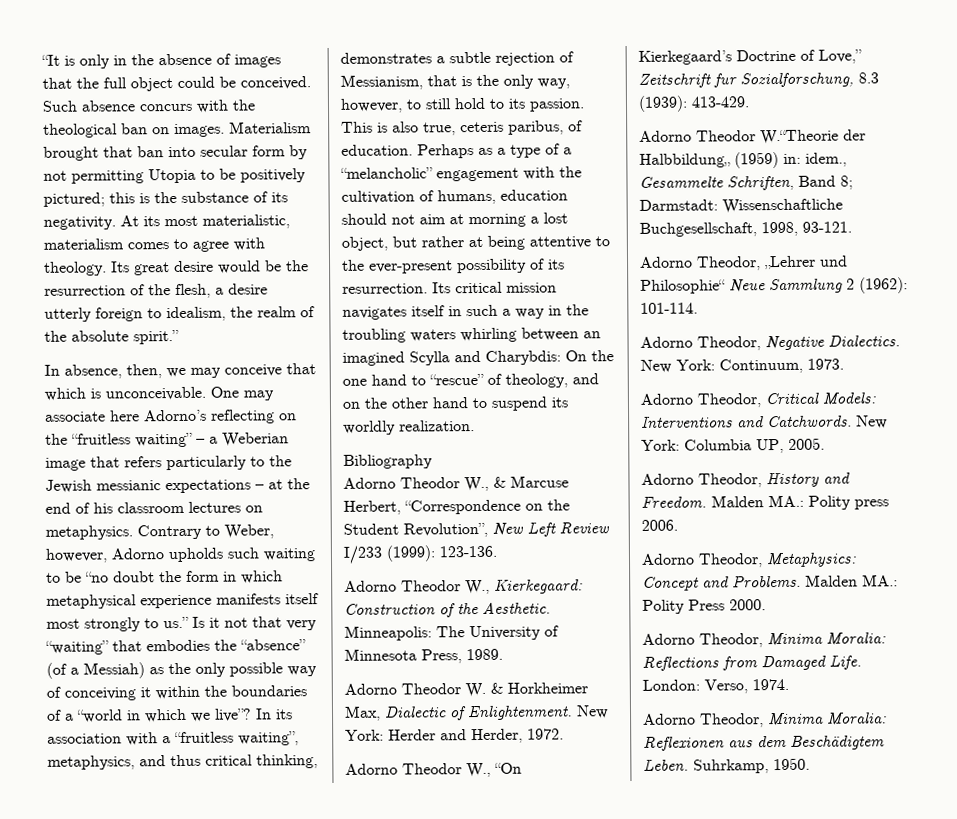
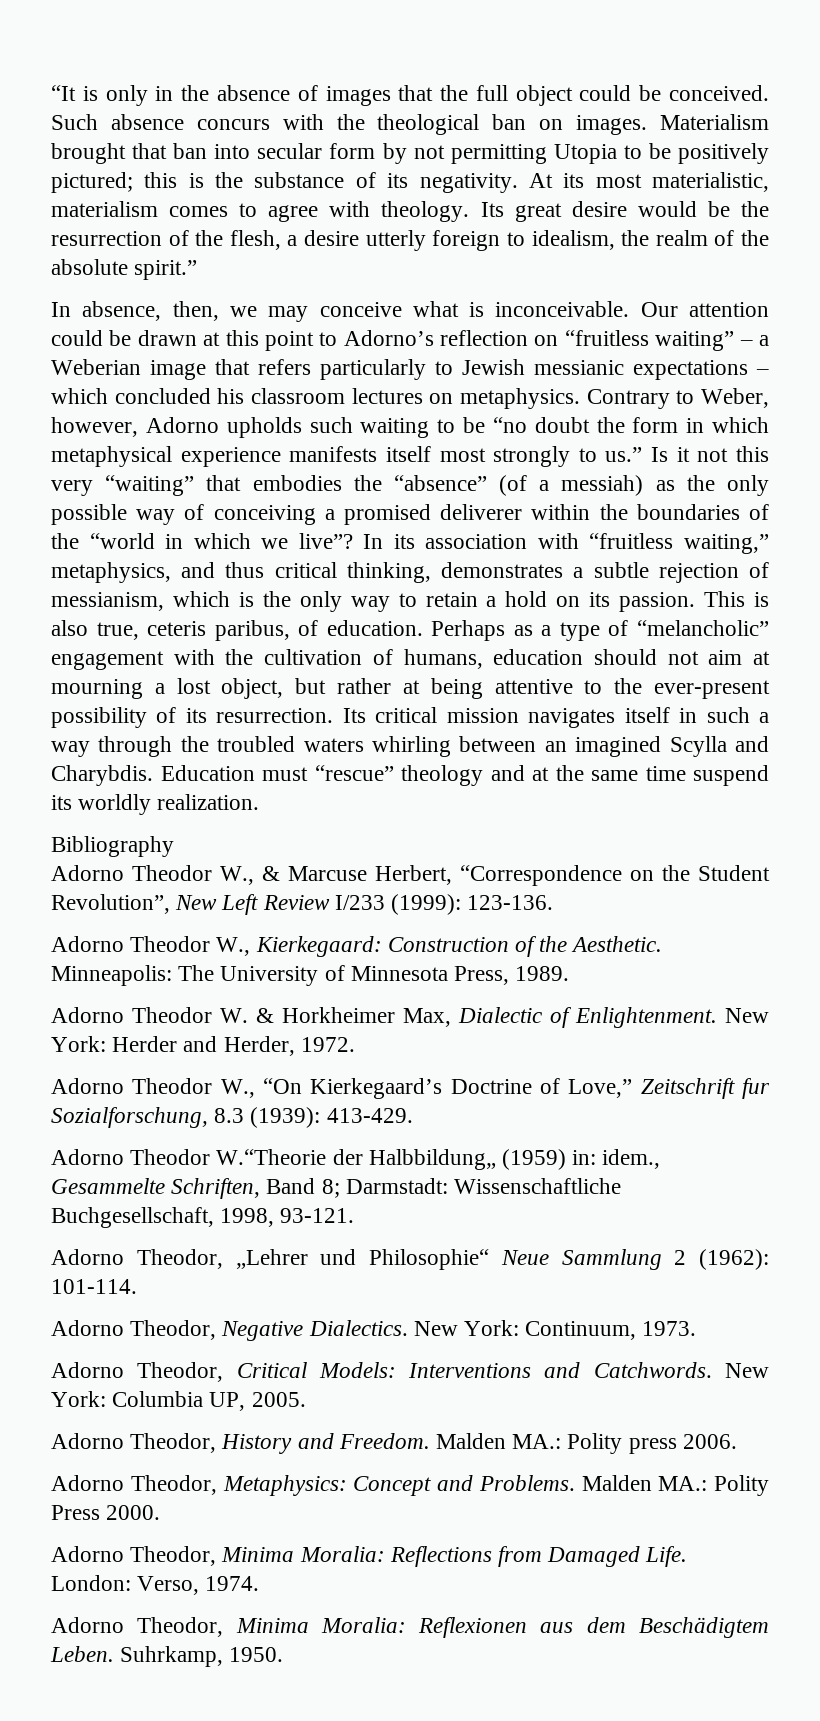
- In absence, then, we may conceive that which is unconceivable. One may associate here Adorno’s reflecting on the “fruitless waiting” – a Weberian image that refers particularly to the Jewish messianic expectations – at the end of his classroom lectures on metaphysics.
+ In absence, then, we may conceive what is inconceivable. Our attention could be drawn at this point to Adorno’s reflection on “fruitless waiting” – a Weberian image that refers particularly to Jewish messianic expectations – which concluded his classroom lectures on metaphysics.
- Is it not that very “waiting” that embodies the “absence” (of a Messiah) as the only possible way of conceiving it within the boundaries of a “world in which we live”?
+ Is it not this very “waiting” that embodies the “absence” (of a messiah) as the only possible way of conceiving a promised deliverer within the boundaries of the “world in which we live”?
- In its association with a “fruitless waiting”, metaphysics, and thus critical thinking, demonstrates a subtle rejection of Messianism, that is the only way, however, to still hold to its passion.
+ In its association with “fruitless waiting,” metaphysics, and thus critical thinking, demonstrates a subtle rejection of messianism, which is the only way to retain a hold on its passion.
- Perhaps as a type of a “melancholic” engagement with the cultivation of humans, education should not aim at morning a lost object, but rather at being attentive to the ever-present possibility of its resurrection.
+ Perhaps as a type of “melancholic” engagement with the cultivation of humans, education should not aim at mourning a lost object, but rather at being attentive to the ever-present possibility of its resurrection.
- Its critical mission navigates itself in such a way in the troubling waters whirling between an imagined Scylla and Charybdis: On the one hand to “rescue” of theology, and on the other hand to suspend its worldly realization.
+ Its critical mission navigates itself in such a way through the troubled waters whirling between an imagined Scylla and Charybdis. Education must “rescue” theology and at the same time suspend its worldly realization.

